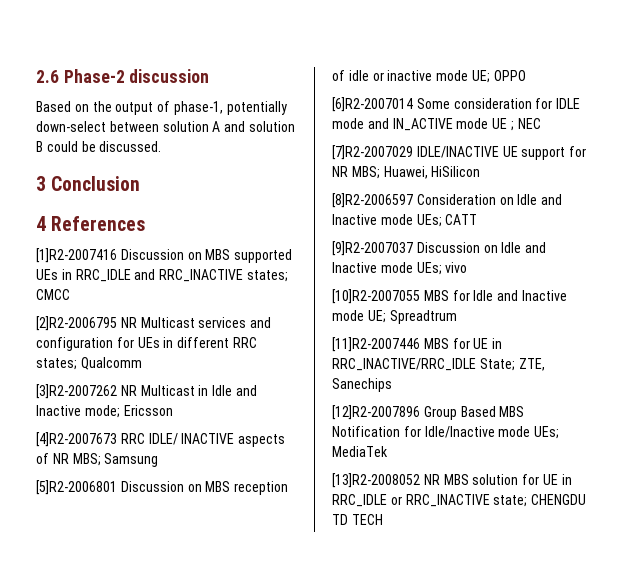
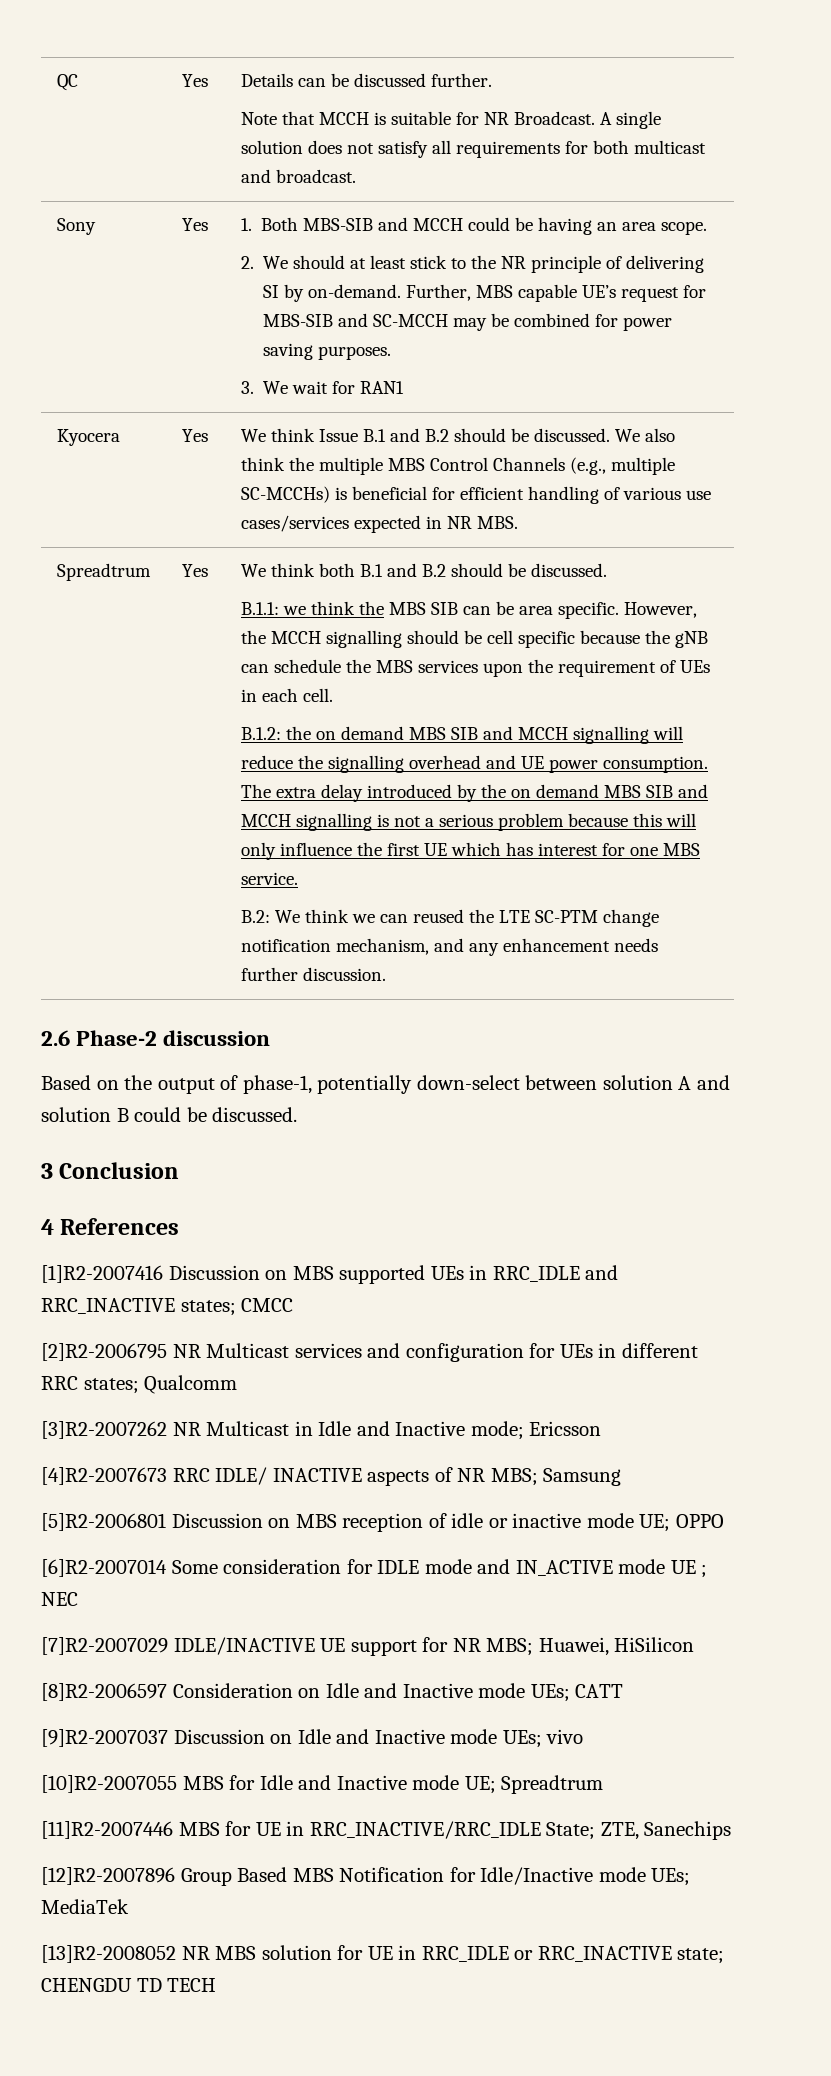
+ QC | Yes | Details can be discussed further.
+ Note that MCCH is suitable for NR Broadcast. A single solution does not satisfy all requirements for both multicast and broadcast.
+ Sony | Yes | 1. Both MBS-SIB and MCCH could be having an area scope.
+ 2. We should at least stick to the NR principle of delivering SI by on-demand. Further, MBS capable UE’s request for MBS-SIB and SC-MCCH may be combined for power saving purposes.
+ 3. We wait for RAN1
+ Kyocera | Yes | We think Issue B.1 and B.2 should be discussed. We also think the multiple MBS Control Channels (e.g., multiple SC-MCCHs) is beneficial for efficient handling of various use cases/services expected in NR MBS.
+ Spreadtrum | Yes | We think both B.1 and B.2 should be discussed.
+ B.1.1: we think the MBS SIB can be area specific. However, the MCCH signalling should be cell specific because the gNB can schedule the MBS services upon the requirement of UEs in each cell.
+ B.1.2: the on demand MBS SIB and MCCH signalling will reduce the signalling overhead and UE power consumption. The extra delay introduced by the on demand MBS SIB and MCCH signalling is not a serious problem because this will only influence the first UE which has interest for one MBS service.
+ B.2: We think we can reused the LTE SC-PTM change notification mechanism, and any enhancement needs further discussion.

